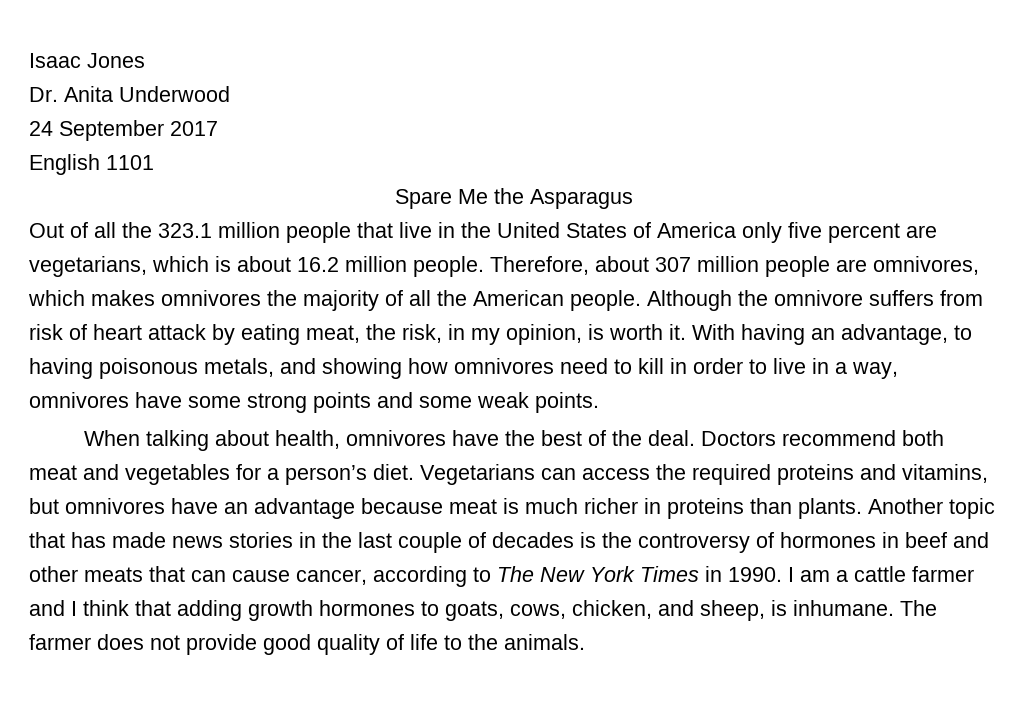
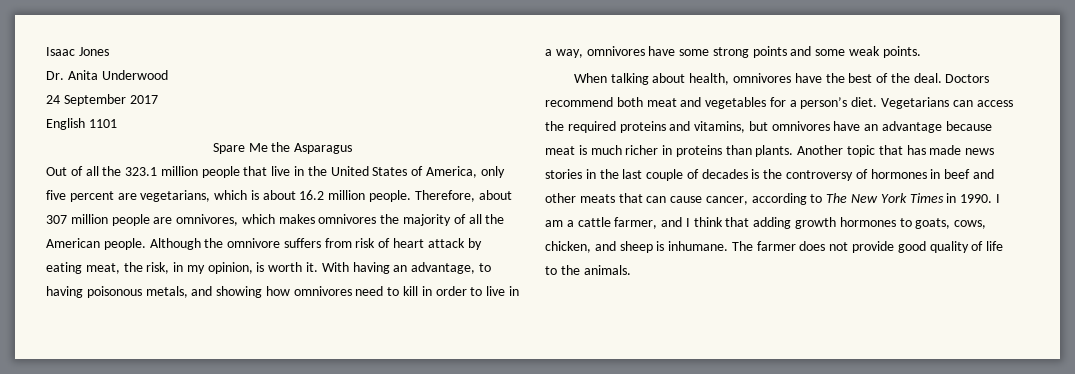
- Out of all the 323.1 million people that live in the United States of America only five percent are vegetarians, which is about 16.2 million people.
+ Out of all the 323.1 million people that live in the United States of America, only five percent are vegetarians, which is about 16.2 million people.
- I am a cattle farmer and I think that adding growth hormones to goats, cows, chicken, and sheep, is inhumane.
+ I am a cattle farmer, and I think that adding growth hormones to goats, cows, chicken, and sheep is inhumane.

